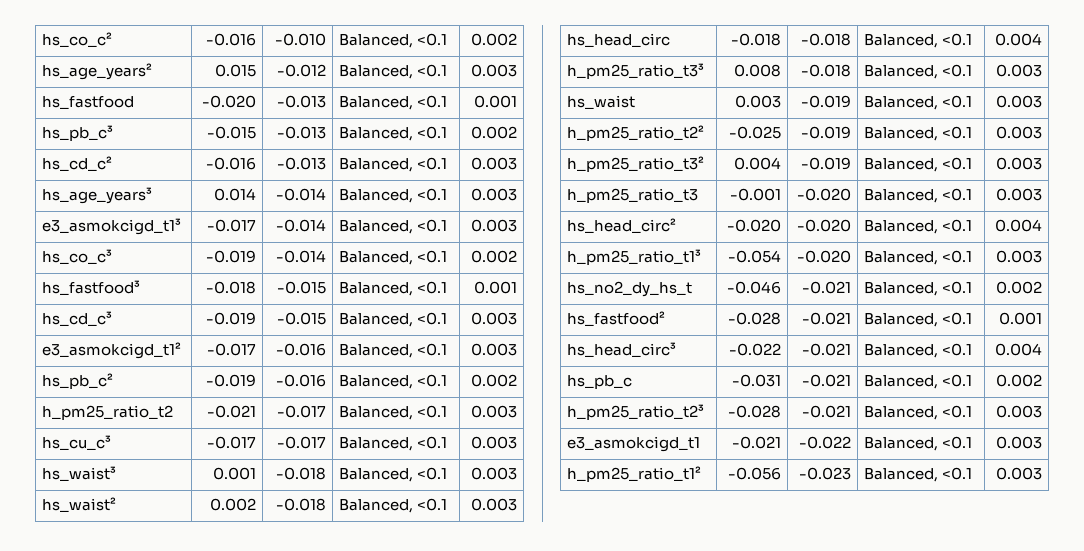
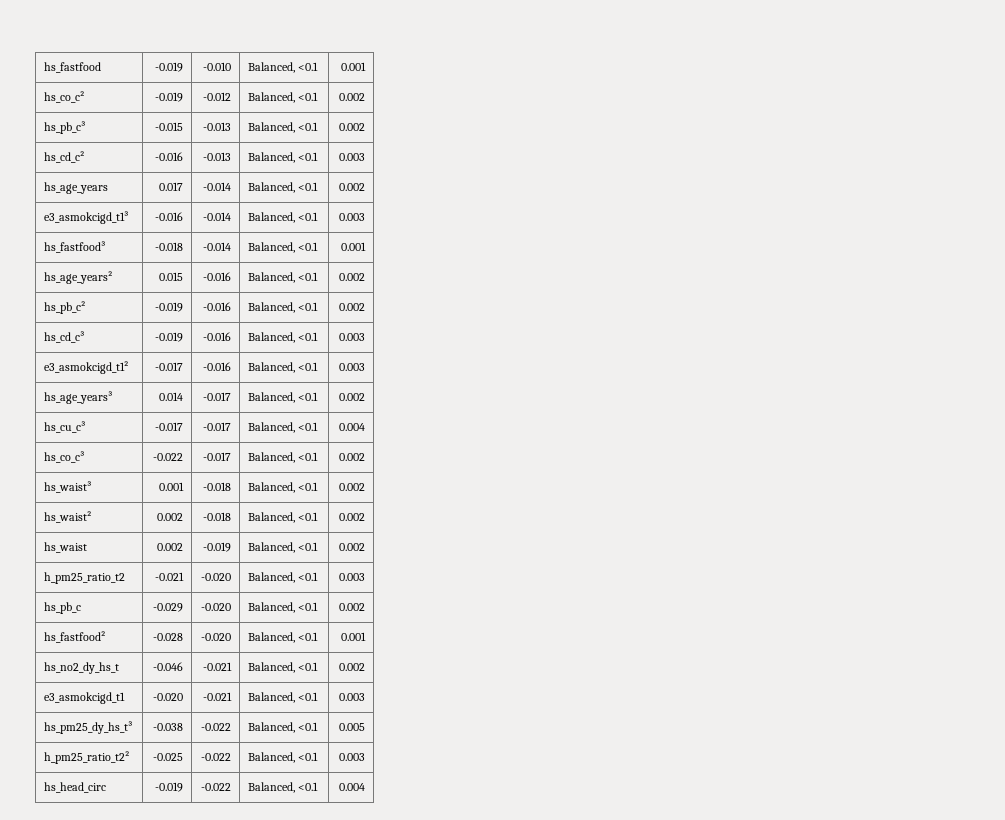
- hs_co_c² | -0.016 | -0.010 | Balanced, <0.1 | 0.002
- hs_age_years² | 0.015 | -0.012 | Balanced, <0.1 | 0.003
- hs_fastfood | -0.020 | -0.013 | Balanced, <0.1 | 0.001
+ hs_fastfood | -0.019 | -0.010 | Balanced, <0.1 | 0.001
+ hs_co_c² | -0.019 | -0.012 | Balanced, <0.1 | 0.002
- hs_age_years³ | 0.014 | -0.014 | Balanced, <0.1 | 0.003
- e3_asmokcigd_t1³ | -0.017 | -0.014 | Balanced, <0.1 | 0.003
- hs_co_c³ | -0.019 | -0.014 | Balanced, <0.1 | 0.002
- hs_fastfood³ | -0.018 | -0.015 | Balanced, <0.1 | 0.001
+ hs_age_years | 0.017 | -0.014 | Balanced, <0.1 | 0.002
+ e3_asmokcigd_t1³ | -0.016 | -0.014 | Balanced, <0.1 | 0.003
+ hs_fastfood³ | -0.018 | -0.014 | Balanced, <0.1 | 0.001
+ hs_age_years² | 0.015 | -0.016 | Balanced, <0.1 | 0.002
+ hs_pb_c² | -0.019 | -0.016 | Balanced, <0.1 | 0.002
- hs_cd_c³ | -0.019 | -0.015 | Balanced, <0.1 | 0.003
+ hs_cd_c³ | -0.019 | -0.016 | Balanced, <0.1 | 0.003
- hs_pb_c² | -0.019 | -0.016 | Balanced, <0.1 | 0.002
+ hs_age_years³ | 0.014 | -0.017 | Balanced, <0.1 | 0.002
+ hs_cu_c³ | -0.017 | -0.017 | Balanced, <0.1 | 0.004
+ hs_co_c³ | -0.022 | -0.017 | Balanced, <0.1 | 0.002
+ hs_waist³ | 0.001 | -0.018 | Balanced, <0.1 | 0.002
+ hs_waist² | 0.002 | -0.018 | Balanced, <0.1 | 0.002
+ hs_waist | 0.002 | -0.019 | Balanced, <0.1 | 0.002
- h_pm25_ratio_t2 | -0.021 | -0.017 | Balanced, <0.1 | 0.003
- hs_cu_c³ | -0.017 | -0.017 | Balanced, <0.1 | 0.003
- hs_waist³ | 0.001 | -0.018 | Balanced, <0.1 | 0.003
- hs_waist² | 0.002 | -0.018 | Balanced, <0.1 | 0.003
- hs_head_circ | -0.018 | -0.018 | Balanced, <0.1 | 0.004
- h_pm25_ratio_t3³ | 0.008 | -0.018 | Balanced, <0.1 | 0.003
- hs_waist | 0.003 | -0.019 | Balanced, <0.1 | 0.003
- h_pm25_ratio_t2² | -0.025 | -0.019 | Balanced, <0.1 | 0.003
- h_pm25_ratio_t3² | 0.004 | -0.019 | Balanced, <0.1 | 0.003
- h_pm25_ratio_t3 | -0.001 | -0.020 | Balanced, <0.1 | 0.003
- hs_head_circ² | -0.020 | -0.020 | Balanced, <0.1 | 0.004
- h_pm25_ratio_t1³ | -0.054 | -0.020 | Balanced, <0.1 | 0.003
+ h_pm25_ratio_t2 | -0.021 | -0.020 | Balanced, <0.1 | 0.003
+ hs_pb_c | -0.029 | -0.020 | Balanced, <0.1 | 0.002
+ hs_fastfood² | -0.028 | -0.020 | Balanced, <0.1 | 0.001
- hs_fastfood² | -0.028 | -0.021 | Balanced, <0.1 | 0.001
- hs_head_circ³ | -0.022 | -0.021 | Balanced, <0.1 | 0.004
- hs_pb_c | -0.031 | -0.021 | Balanced, <0.1 | 0.002
- h_pm25_ratio_t2³ | -0.028 | -0.021 | Balanced, <0.1 | 0.003
- e3_asmokcigd_t1 | -0.021 | -0.022 | Balanced, <0.1 | 0.003
+ e3_asmokcigd_t1 | -0.020 | -0.021 | Balanced, <0.1 | 0.003
+ hs_pm25_dy_hs_t³ | -0.038 | -0.022 | Balanced, <0.1 | 0.005
+ h_pm25_ratio_t2² | -0.025 | -0.022 | Balanced, <0.1 | 0.003
- h_pm25_ratio_t1² | -0.056 | -0.023 | Balanced, <0.1 | 0.003
+ hs_head_circ | -0.019 | -0.022 | Balanced, <0.1 | 0.004

